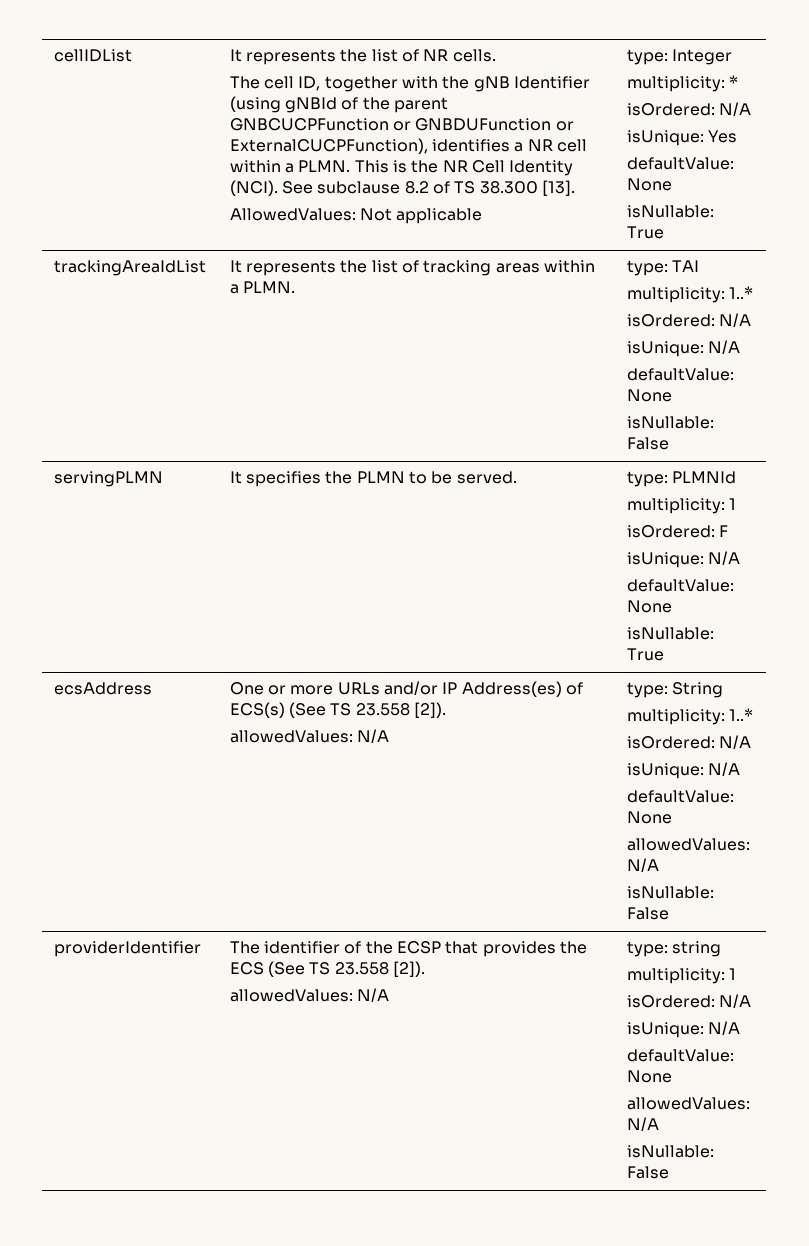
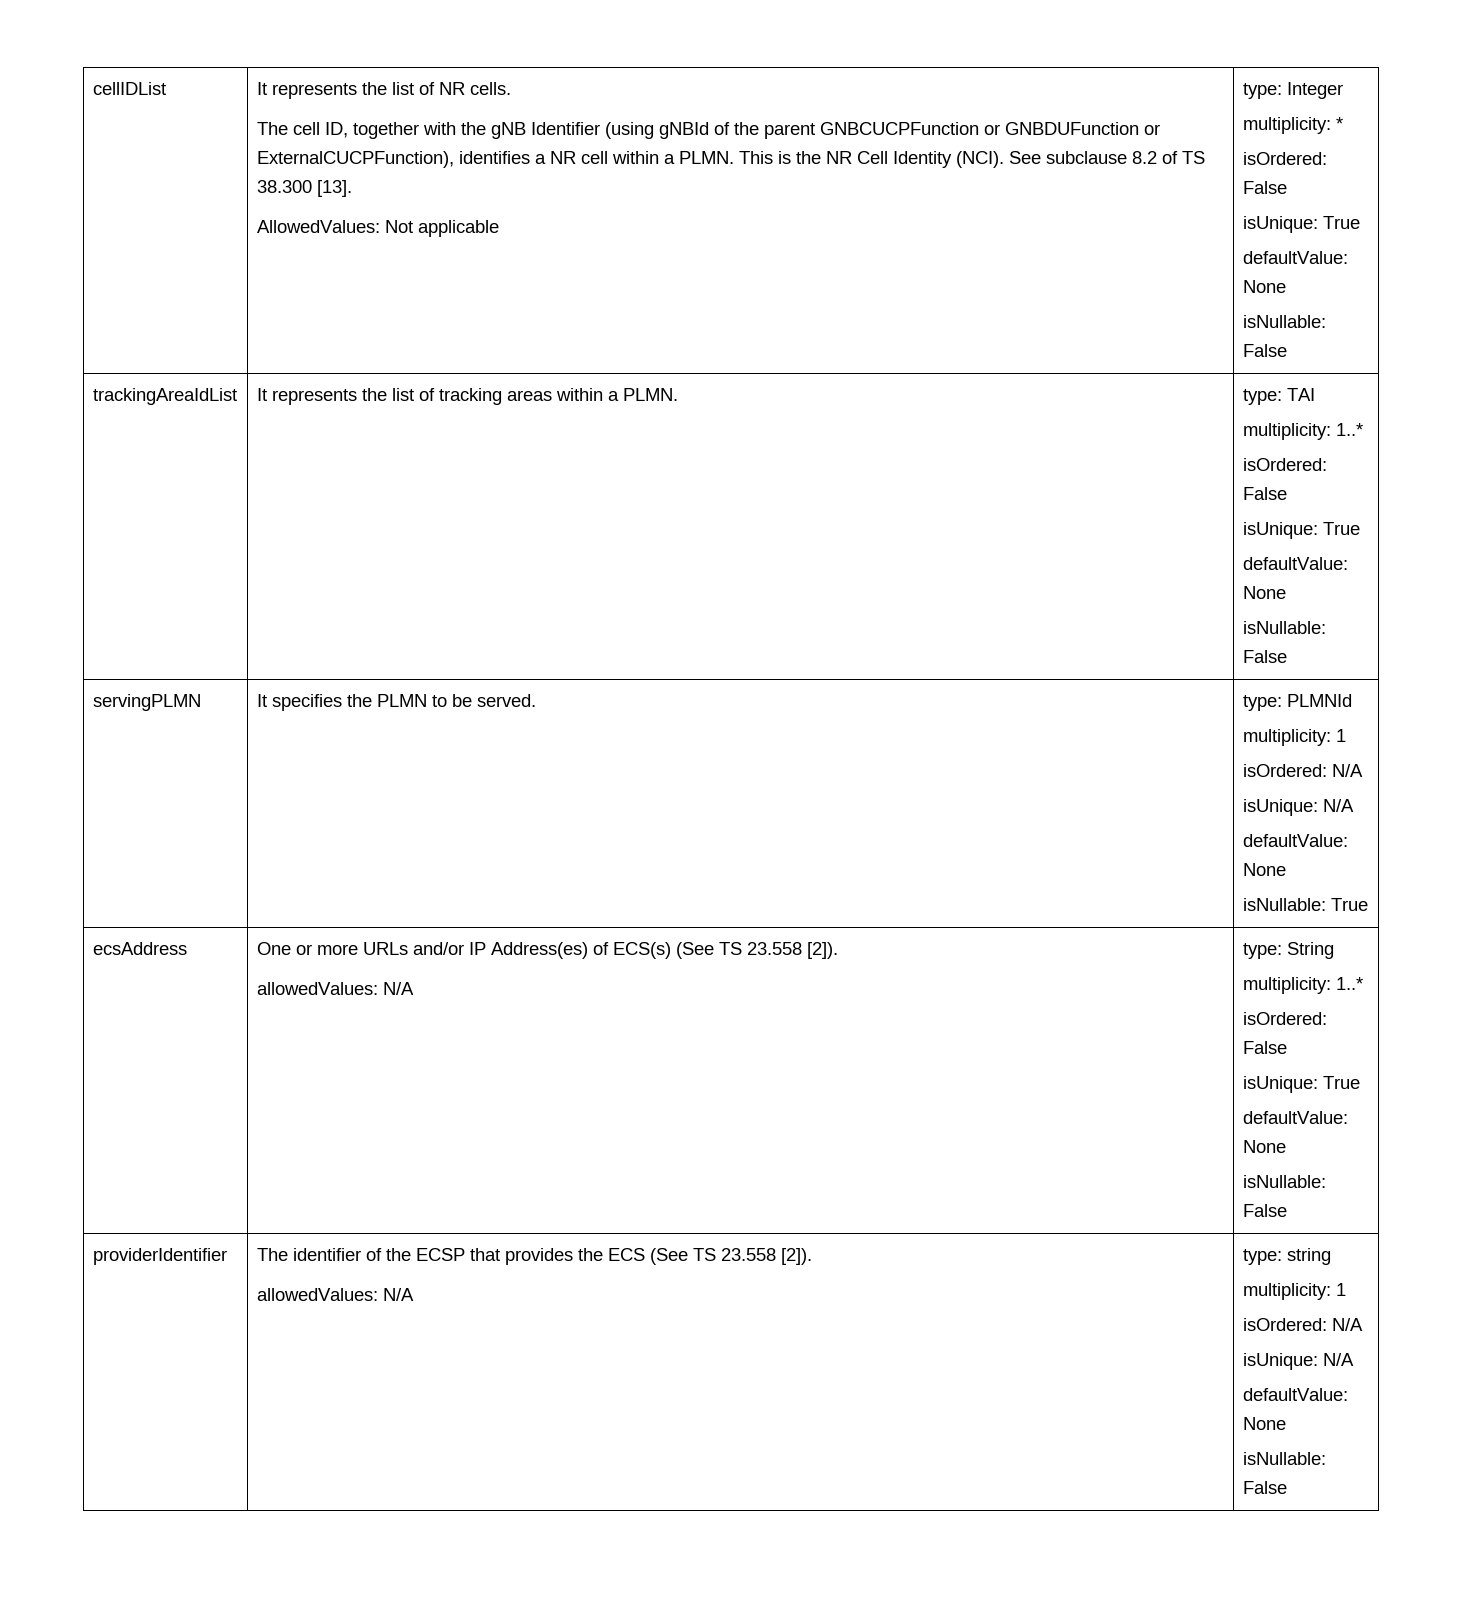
  multiplicity: *
- isOrdered: N/A
- isUnique: Yes
+ isOrdered: False
+ isUnique: True
  defaultValue: None
- isNullable: True
+ isNullable: False
  trackingAreaIdList | It represents the list of tracking areas within a PLMN. | type: TAI
  multiplicity: 1..*
- isOrdered: N/A
- isUnique: N/A
+ isOrdered: False
+ isUnique: True
  servingPLMN | It specifies the PLMN to be served. | type: PLMNId
  multiplicity: 1
- isOrdered: F
+ isOrdered: N/A
  ecsAddress | One or more URLs and/or IP Address(es) of ECS(s) (See TS 23.558 [2]).
  allowedValues: N/A | type: String
  multiplicity: 1..*
- isOrdered: N/A
- isUnique: N/A
+ isOrdered: False
+ isUnique: True
  defaultValue: None
- allowedValues: N/A
  providerIdentifier | The identifier of the ECSP that provides the ECS (See TS 23.558 [2]).
  allowedValues: N/A | type: string
  multiplicity: 1
  isOrdered: N/A
  isUnique: N/A
  defaultValue: None
- allowedValues: N/A

